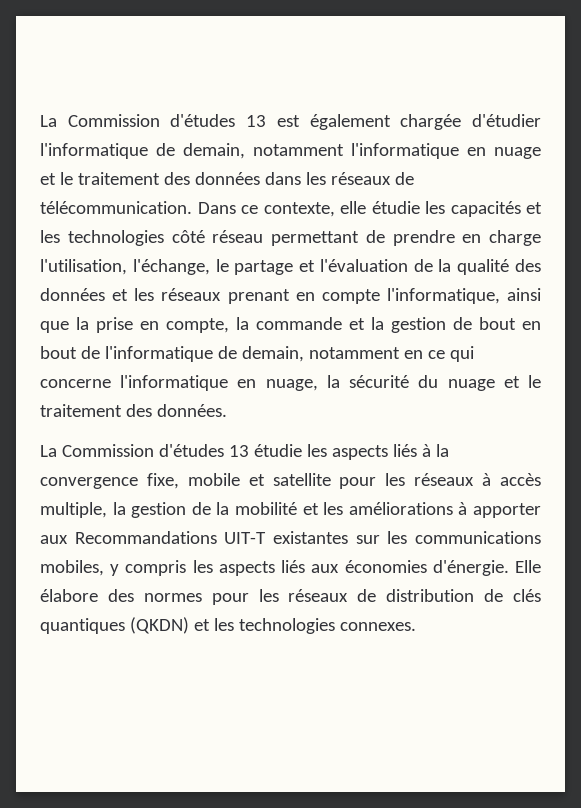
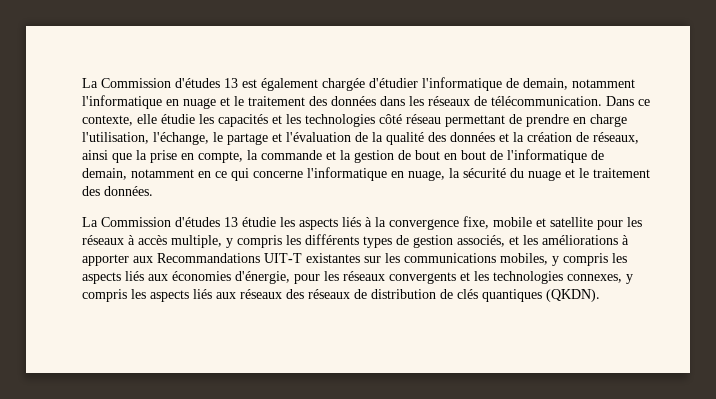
- Dans ce contexte, elle étudie les capacités et les technologies côté réseau permettant de prendre en charge l'utilisation, l'échange, le partage et l'évaluation de la qualité des données et les réseaux prenant en compte l'informatique, ainsi que la prise en compte, la commande et la gestion de bout en bout de l'informatique de demain, notamment en ce qui concerne l'informatique en nuage, la sécurité du nuage et le traitement des données.
+ Dans ce contexte, elle étudie les capacités et les technologies côté réseau permettant de prendre en charge l'utilisation, l'échange, le partage et l'évaluation de la qualité des données et la création de réseaux, ainsi que la prise en compte, la commande et la gestion de bout en bout de l'informatique de demain, notamment en ce qui concerne l'informatique en nuage, la sécurité du nuage et le traitement des données.
- La Commission d'études 13 étudie les aspects liés à la convergence fixe, mobile et satellite pour les réseaux à accès multiple, la gestion de la mobilité et les améliorations à apporter aux Recommandations UIT-T existantes sur les communications mobiles, y compris les aspects liés aux économies d'énergie. Elle élabore des normes pour les réseaux de distribution de clés quantiques (QKDN) et les technologies connexes.
+ La Commission d'études 13 étudie les aspects liés à la convergence fixe, mobile et satellite pour les réseaux à accès multiple, y compris les différents types de gestion associés, et les améliorations à apporter aux Recommandations UIT-T existantes sur les communications mobiles, y compris les aspects liés aux économies d'énergie, pour les réseaux convergents et les technologies connexes, y compris les aspects liés aux réseaux des réseaux de distribution de clés quantiques (QKDN).

